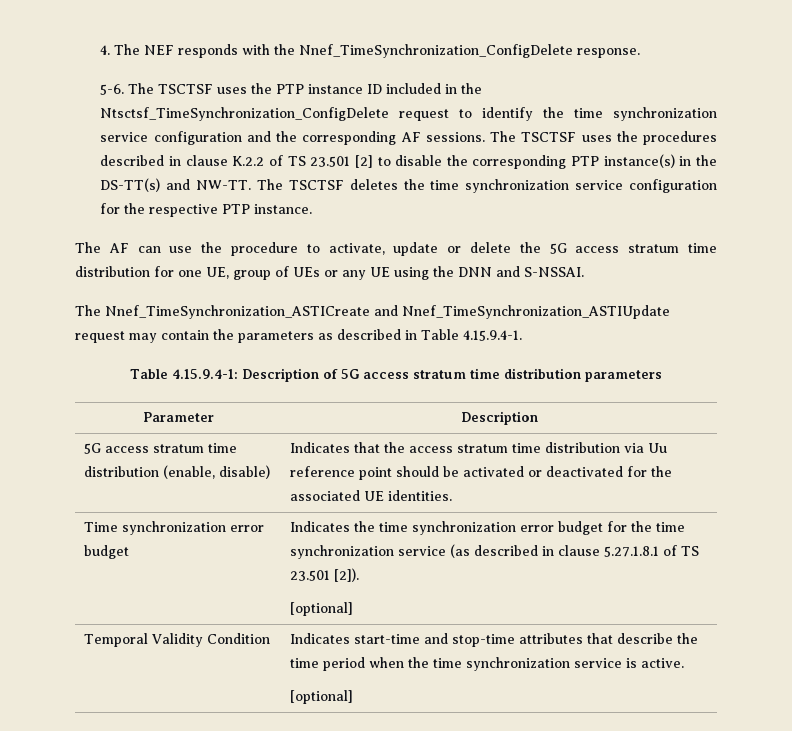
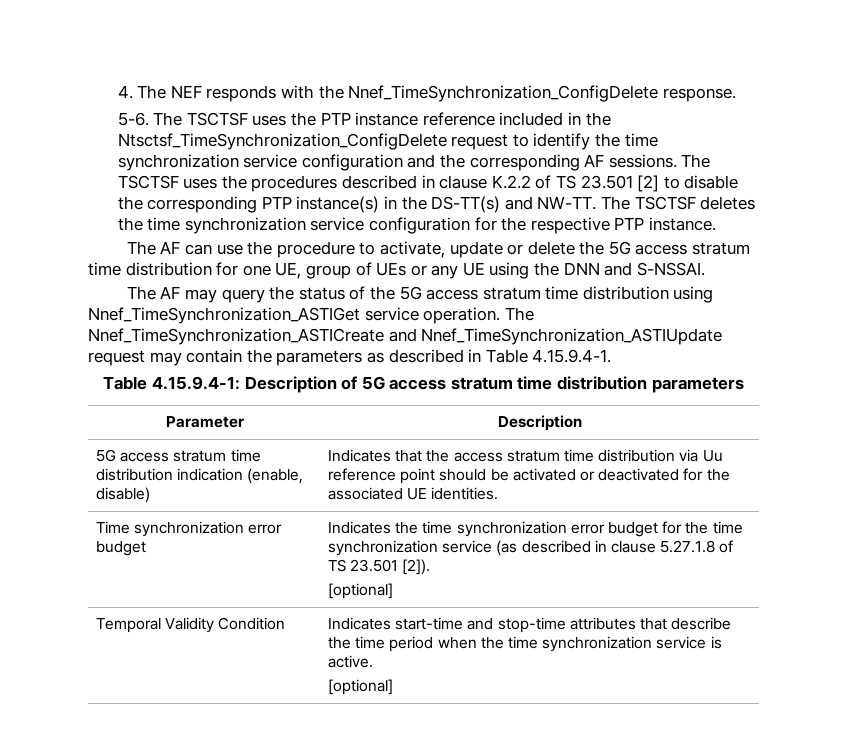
- The TSCTSF uses the PTP instance ID included in the Ntsctsf_TimeSynchronization_ConfigDelete request to identify the time synchronization service configuration and the corresponding AF sessions.
+ The TSCTSF uses the PTP instance reference included in the Ntsctsf_TimeSynchronization_ConfigDelete request to identify the time synchronization service configuration and the corresponding AF sessions.
- The Nnef_TimeSynchronization_ASTICreate and Nnef_TimeSynchronization_ASTIUpdate request may contain the parameters as described in Table 4.15.9.4-1.
+ The AF may query the status of the 5G access stratum time distribution using Nnef_TimeSynchronization_ASTIGet service operation. The Nnef_TimeSynchronization_ASTICreate and Nnef_TimeSynchronization_ASTIUpdate request may contain the parameters as described in Table 4.15.9.4-1.
- 5G access stratum time distribution (enable, disable) | Indicates that the access stratum time distribution via Uu reference point should be activated or deactivated for the associated UE identities.
+ 5G access stratum time distribution indication (enable, disable) | Indicates that the access stratum time distribution via Uu reference point should be activated or deactivated for the associated UE identities.
- Time synchronization error budget | Indicates the time synchronization error budget for the time synchronization service (as described in clause 5.27.1.8.1 of TS 23.501 [2]).
+ Time synchronization error budget | Indicates the time synchronization error budget for the time synchronization service (as described in clause 5.27.1.8 of TS 23.501 [2]).

